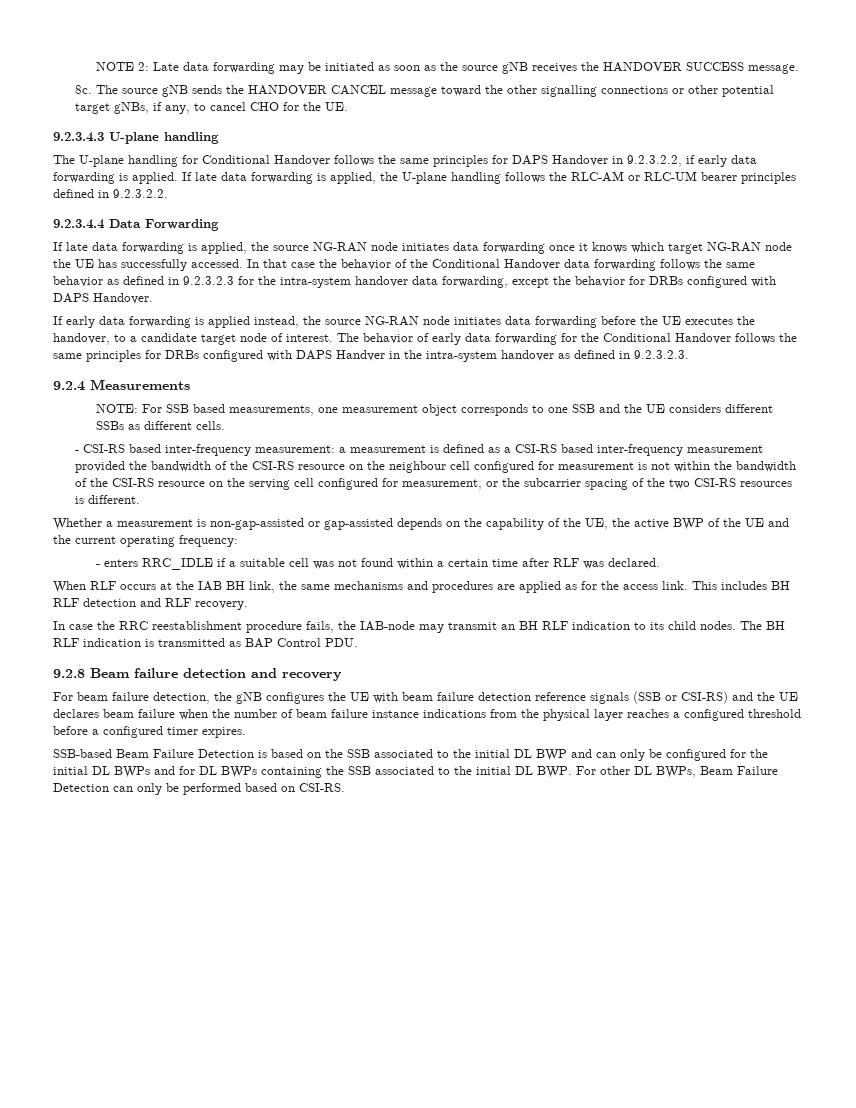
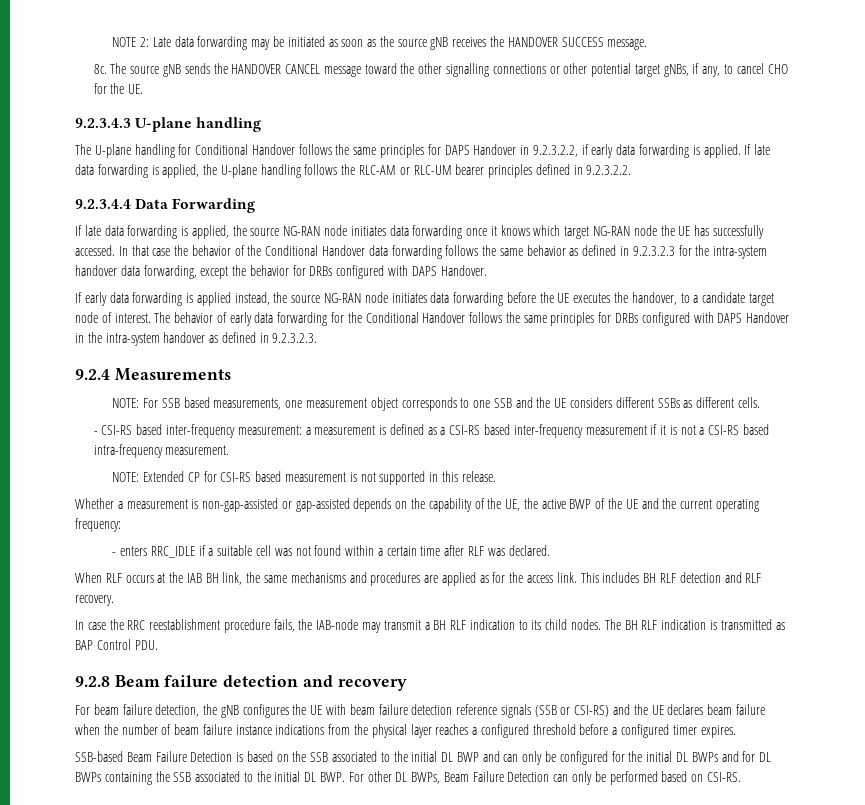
- The behavior of early data forwarding for the Conditional Handover follows the same principles for DRBs configured with DAPS Handver in the intra-system handover as defined in 9.2.3.2.3.
+ The behavior of early data forwarding for the Conditional Handover follows the same principles for DRBs configured with DAPS Handover in the intra-system handover as defined in 9.2.3.2.3.
- - CSI-RS based inter-frequency measurement: a measurement is defined as a CSI-RS based inter-frequency measurement provided the bandwidth of the CSI-RS resource on the neighbour cell configured for measurement is not within the bandwidth of the CSI-RS resource on the serving cell configured for measurement, or the subcarrier spacing of the two CSI-RS resources is different.
+ - CSI-RS based inter-frequency measurement: a measurement is defined as a CSI-RS based inter-frequency measurement if it is not a CSI-RS based intra-frequency measurement.
+ NOTE: Extended CP for CSI-RS based measurement is not supported in this release.
- In case the RRC reestablishment procedure fails, the IAB-node may transmit an BH RLF indication to its child nodes.
+ In case the RRC reestablishment procedure fails, the IAB-node may transmit a BH RLF indication to its child nodes.

